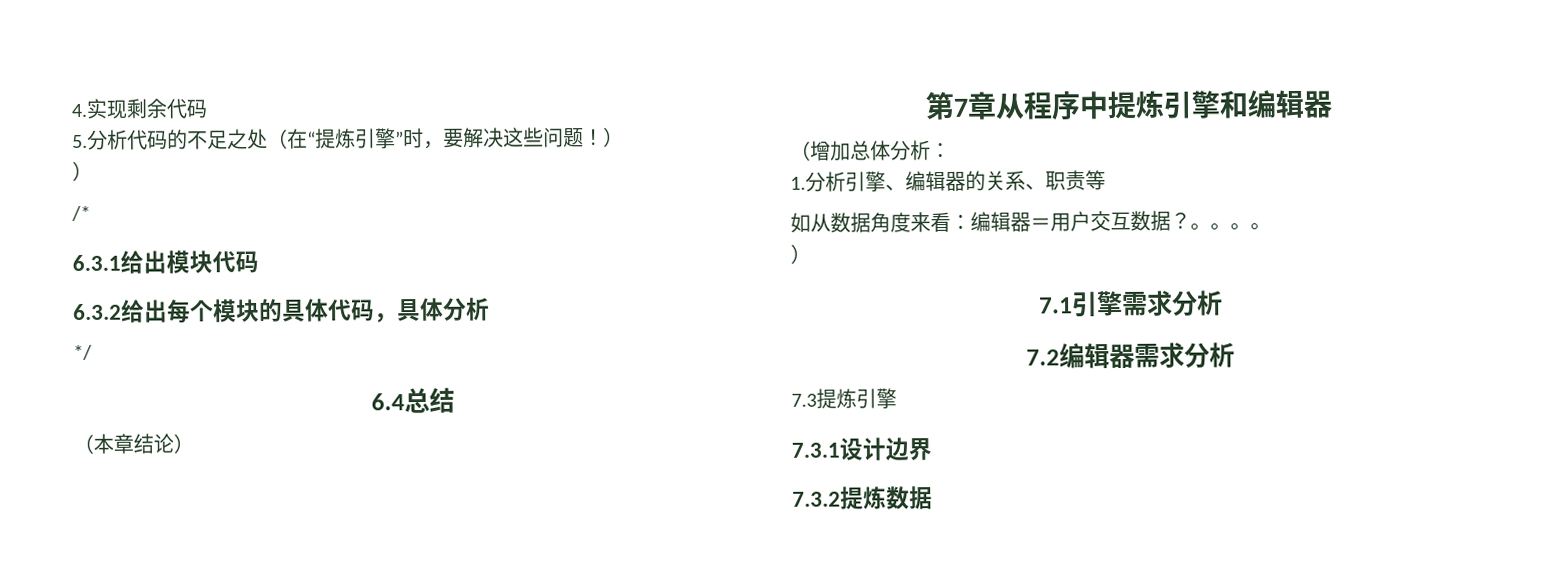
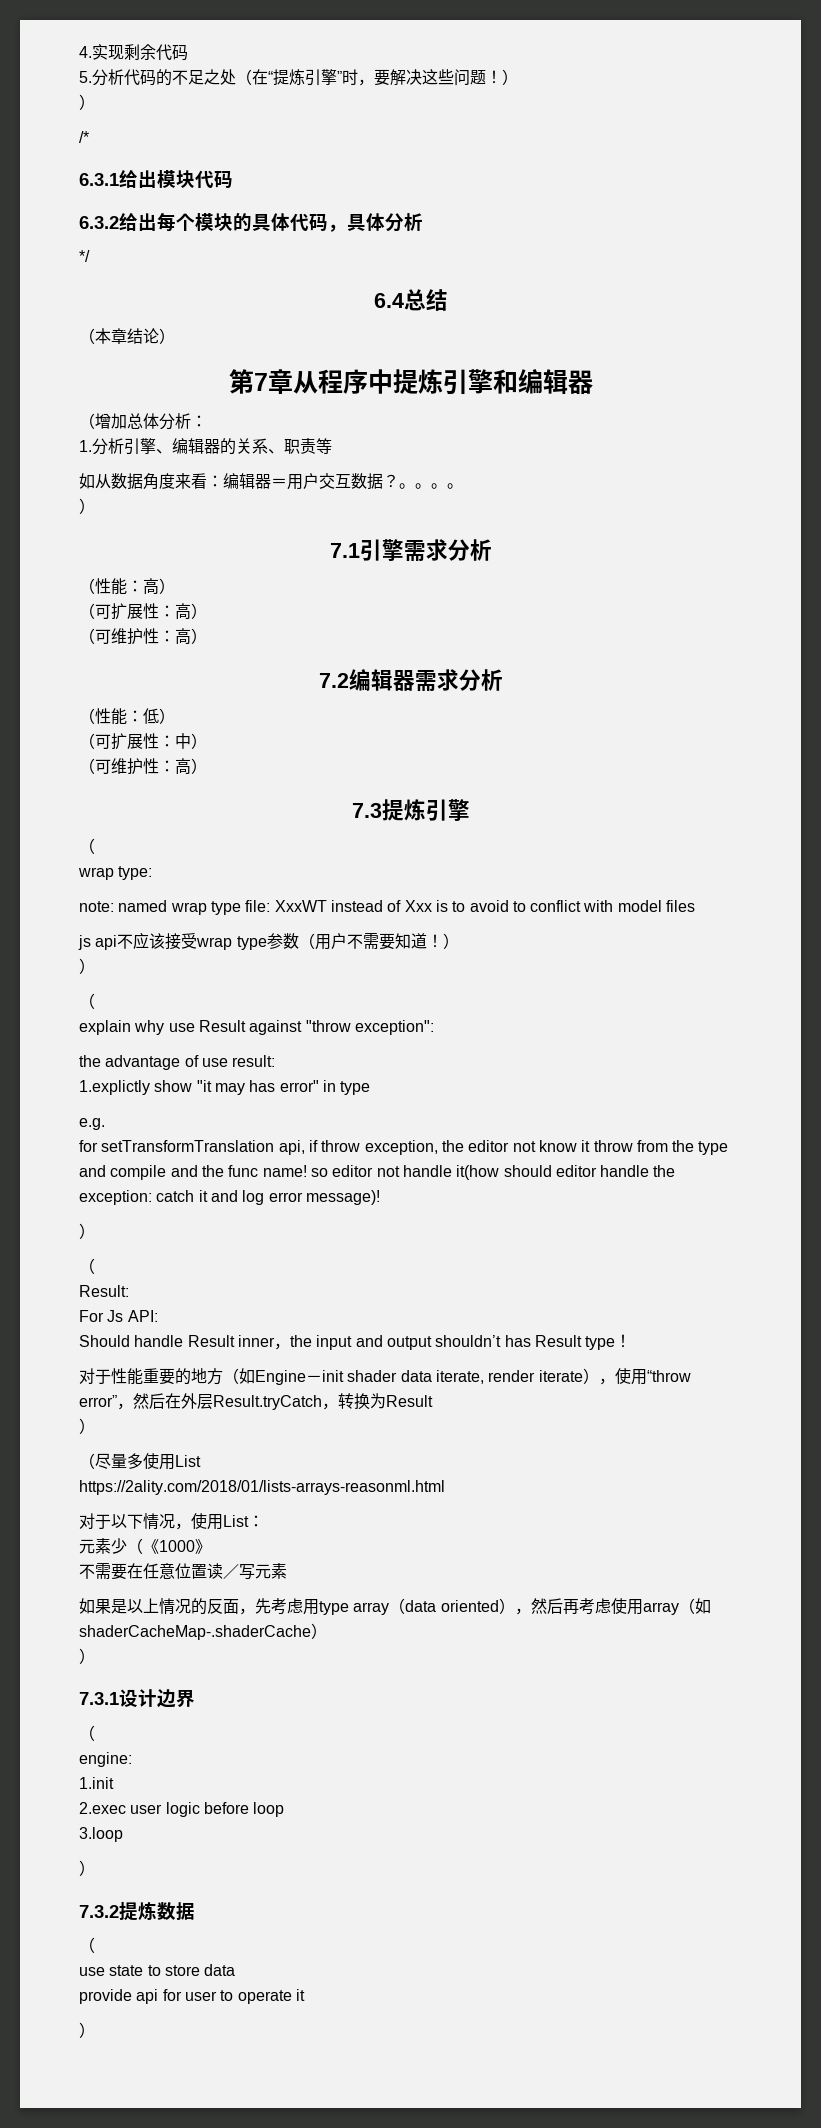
+ （性能：高）
+ （可扩展性：高）
+ （可维护性：高）
+ （性能：低）
+ （可扩展性：中）
+ （可维护性：高）
  7.3提炼引擎
+ （
+ wrap type:
+ note: named wrap type file: XxxWT instead of Xxx is to avoid to conflict with model files
+ js api不应该接受wrap type参数（用户不需要知道！）
+ ）
+ （
+ explain why use Result against "throw exception":
+ the advantage of use result:
+ 1.explictly show "it may has error" in type
+ e.g.
+ for setTransformTranslation api, if throw exception, the editor not know it throw from the type and compile and the func name! so editor not handle it(how should editor handle the exception: catch it and log error message)!
+ ）
+ （
+ Result:
+ For Js API:
+ Should handle Result inner，the input and output shouldn’t has Result type！
+ 对于性能重要的地方（如Engine－init shader data iterate, render iterate），使用“throw error”，然后在外层Result.tryCatch，转换为Result
+ ）
+ （尽量多使用List
+ https://2ality.com/2018/01/lists-arrays-reasonml.html
+ 对于以下情况，使用List：
+ 元素少（《1000》
+ 不需要在任意位置读／写元素
+ 如果是以上情况的反面，先考虑用type array（data oriented），然后再考虑使用array（如shaderCacheMap-.shaderCache）
+ ）
  7.3.1设计边界
+ （
+ engine:
+ 1.init
+ 2.exec user logic before loop
+ 3.loop
+ ）
  7.3.2提炼数据
+ （
+ use state to store data
+ provide api for user to operate it
+ ）

